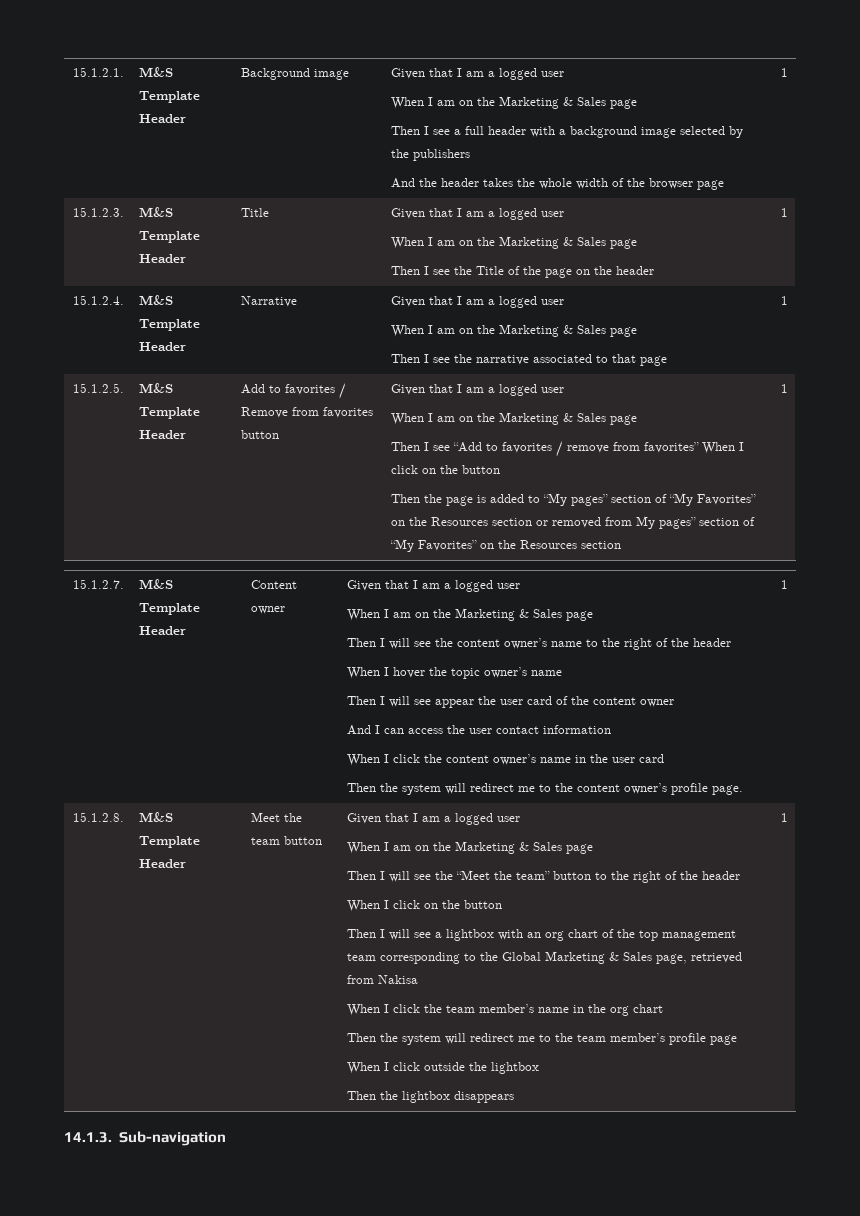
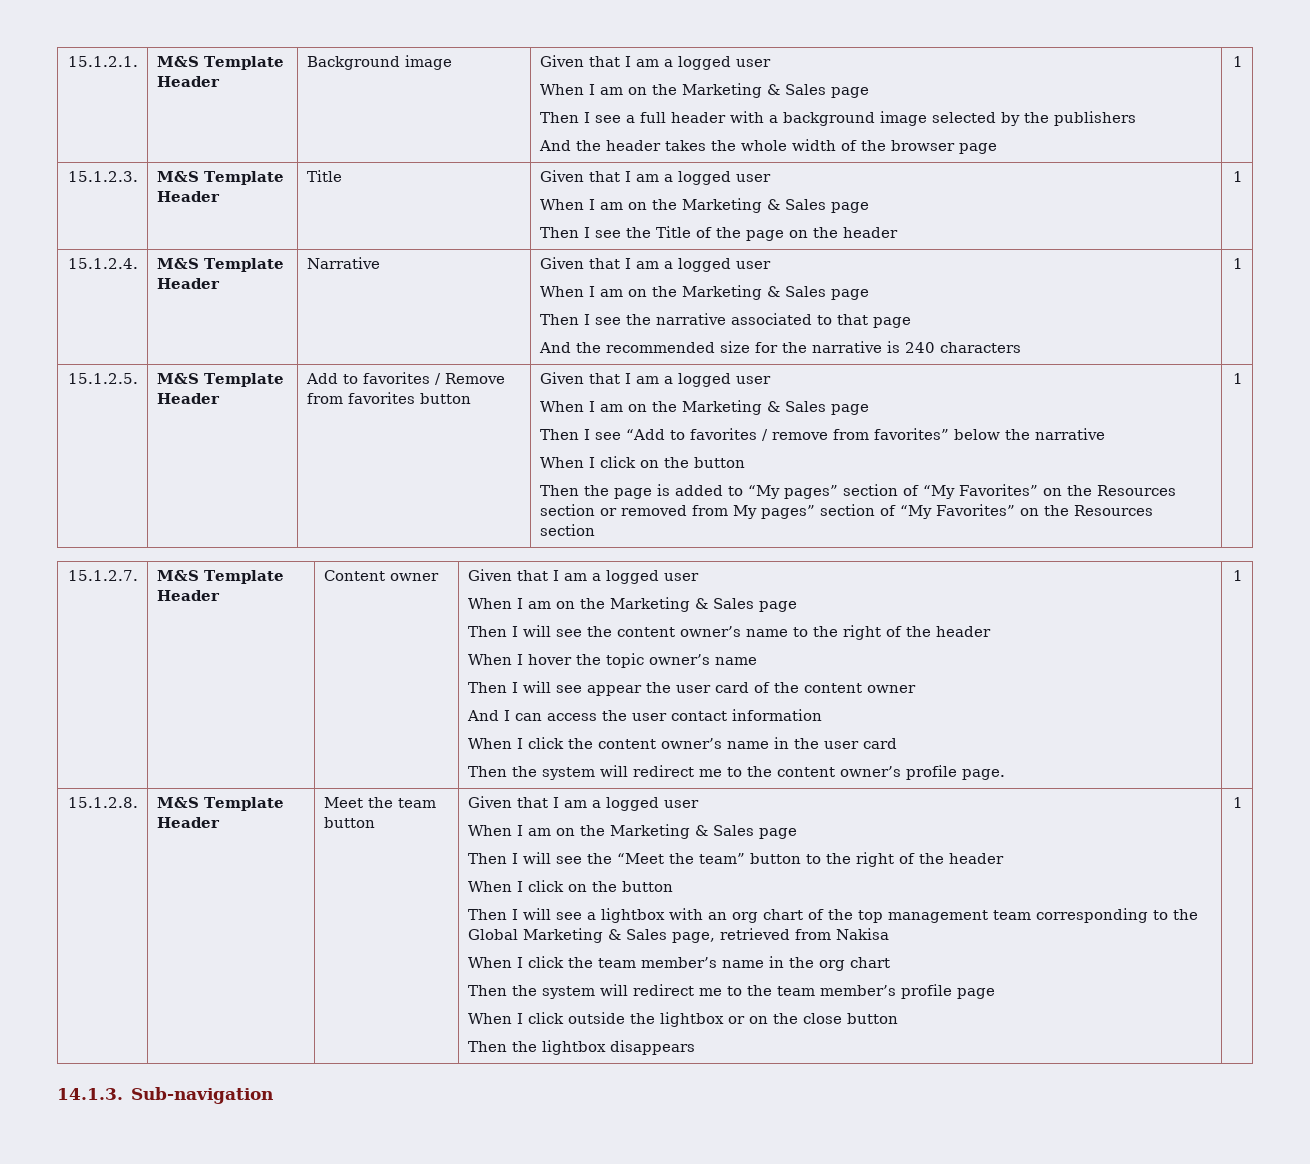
+ And the recommended size for the narrative is 240 characters
- Then I see “Add to favorites / remove from favorites” When I click on the button
+ Then I see “Add to favorites / remove from favorites” below the narrative
+ When I click on the button
- When I click outside the lightbox
+ When I click outside the lightbox or on the close button

